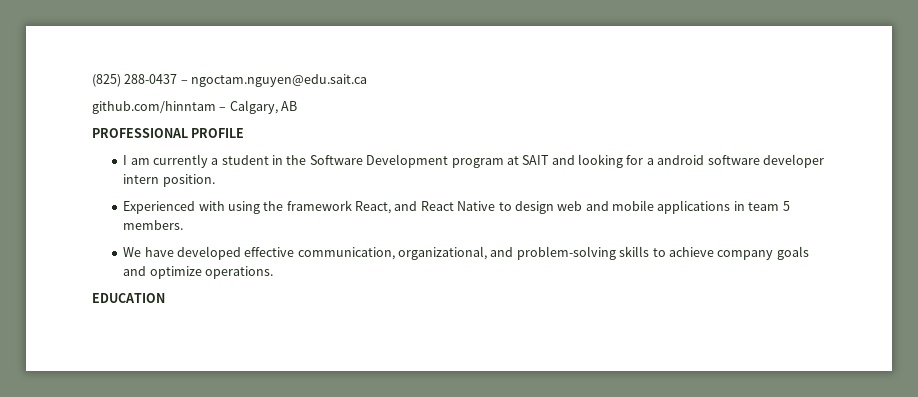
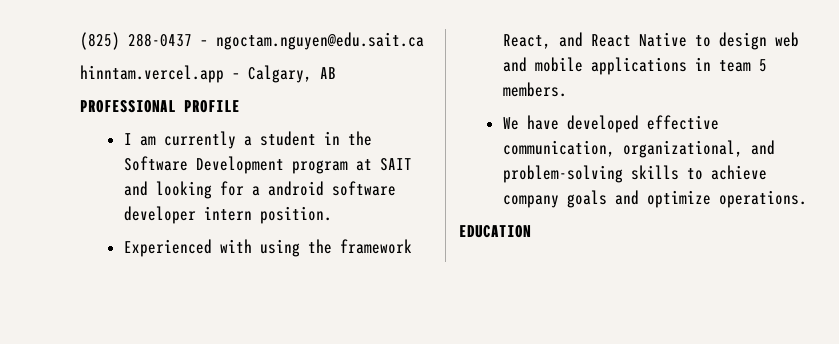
- github.com/hinntam – Calgary, AB
+ hinntam.vercel.app – Calgary, AB

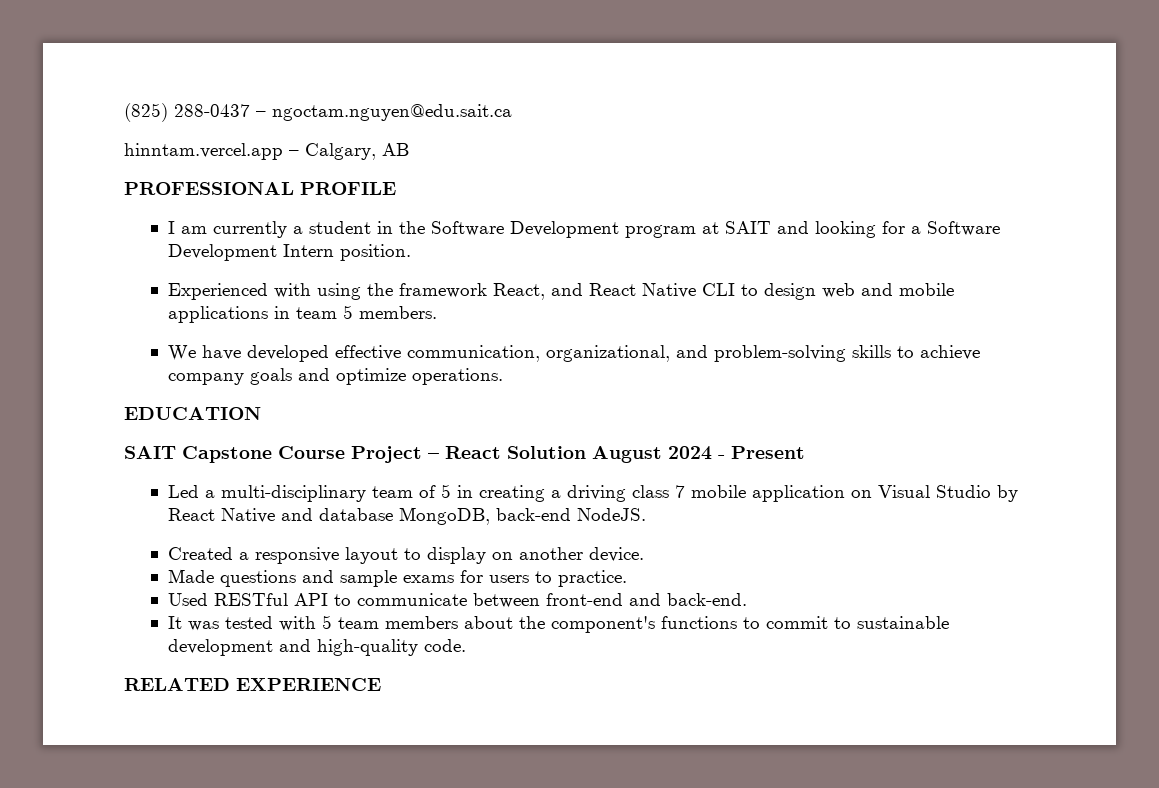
- I am currently a student in the Software Development program at SAIT and looking for a android software developer intern position.
+ I am currently a student in the Software Development program at SAIT and looking for a Software Development Intern position.
- Experienced with using the framework React, and React Native to design web and mobile applications in team 5 members.
+ Experienced with using the framework React, and React Native CLI to design web and mobile applications in team 5 members.
+ SAIT Capstone Course Project – React Solution August 2024 - Present
+ Led a multi-disciplinary team of 5 in creating a driving class 7 mobile application on Visual Studio by React Native and database MongoDB, back-end NodeJS.
+ Created a responsive layout to display on another device.
+ Made questions and sample exams for users to practice.
+ Used RESTful API to communicate between front-end and back-end.
+ It was tested with 5 team members about the component's functions to commit to sustainable development and high-quality code.
+ RELATED EXPERIENCE

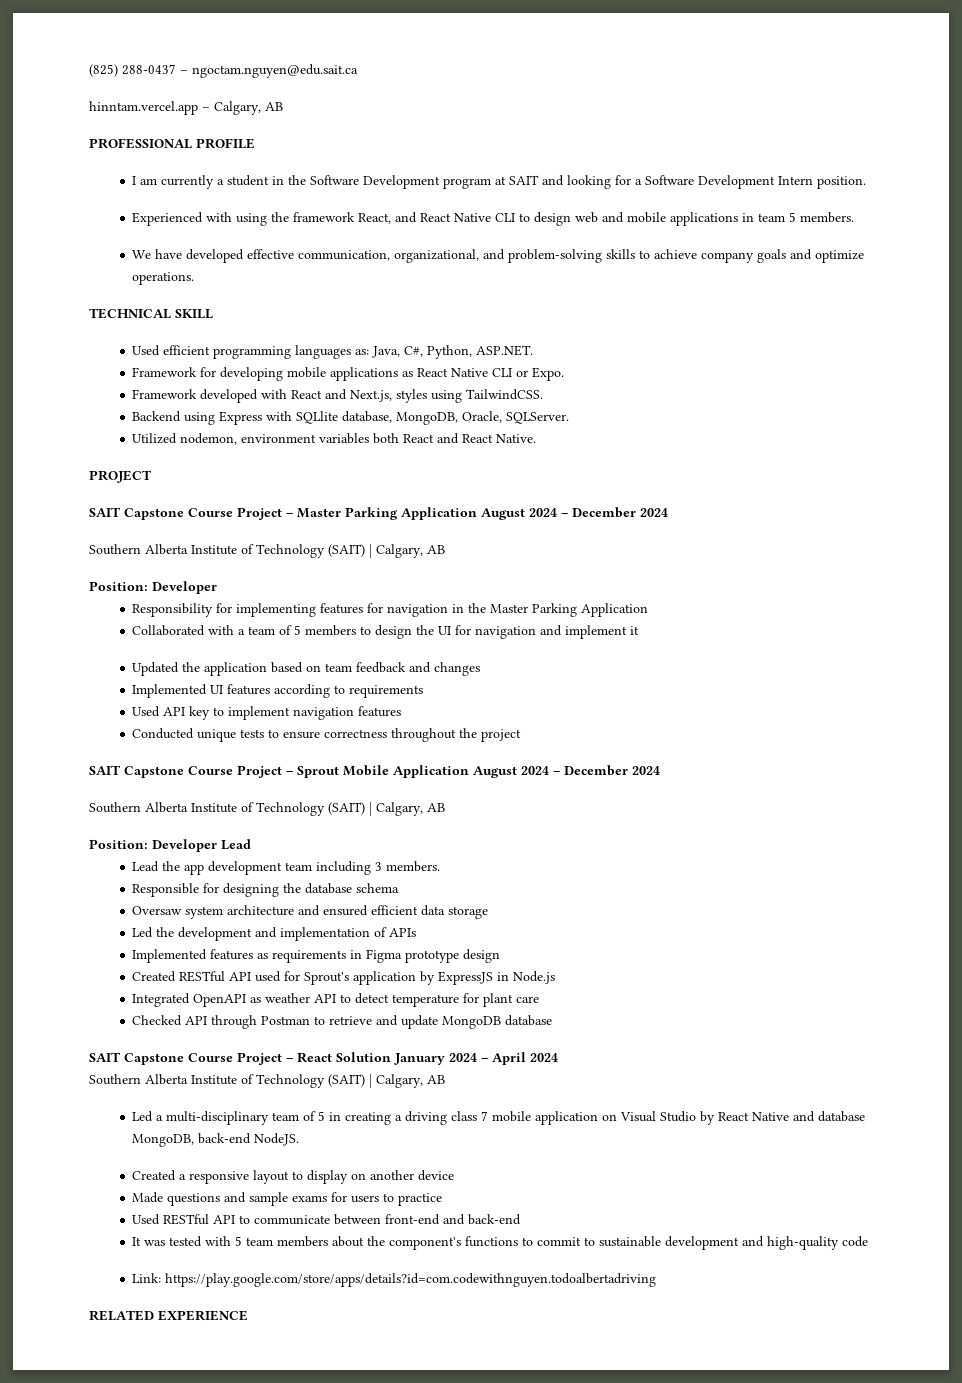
- EDUCATION
+ TECHNICAL SKILL
+ Used efficient programming languages as: Java, C#, Python, ASP.NET.
+ Framework for developing mobile applications as React Native CLI or Expo.
+ Framework developed with React and Next.js, styles using TailwindCSS.
+ Backend using Express with SQLlite database, MongoDB, Oracle, SQLServer.
+ Utilized nodemon, environment variables both React and React Native.
+ PROJECT
+ SAIT Capstone Course Project – Master Parking Application August 2024 – December 2024
+ Southern Alberta Institute of Technology (SAIT) | Calgary, AB
+ Position: Developer
+ Responsibility for implementing features for navigation in the Master Parking Application
+ Collaborated with a team of 5 members to design the UI for navigation and implement it
+ Updated the application based on team feedback and changes
+ Implemented UI features according to requirements
+ Used API key to implement navigation features
+ Conducted unique tests to ensure correctness throughout the project
+ SAIT Capstone Course Project – Sprout Mobile Application August 2024 – December 2024
+ Southern Alberta Institute of Technology (SAIT) | Calgary, AB
+ Position: Developer Lead
+ Lead the app development team including 3 members.
+ Responsible for designing the database schema
+ Oversaw system architecture and ensured efficient data storage
+ Led the development and implementation of APIs
+ Implemented features as requirements in Figma prototype design
+ Created RESTful API used for Sprout's application by ExpressJS in Node.js
+ Integrated OpenAPI as weather API to detect temperature for plant care
+ Checked API through Postman to retrieve and update MongoDB database
- SAIT Capstone Course Project – React Solution August 2024 - Present
+ SAIT Capstone Course Project – React Solution January 2024 – April 2024
+ Southern Alberta Institute of Technology (SAIT) | Calgary, AB
- Created a responsive layout to display on another device.
+ Created a responsive layout to display on another device
- Made questions and sample exams for users to practice.
+ Made questions and sample exams for users to practice
- Used RESTful API to communicate between front-end and back-end.
+ Used RESTful API to communicate between front-end and back-end
- It was tested with 5 team members about the component's functions to commit to sustainable development and high-quality code.
+ It was tested with 5 team members about the component's functions to commit to sustainable development and high-quality code
+ Link: https://play.google.com/store/apps/details?id=com.codewithnguyen.todoalbertadriving

